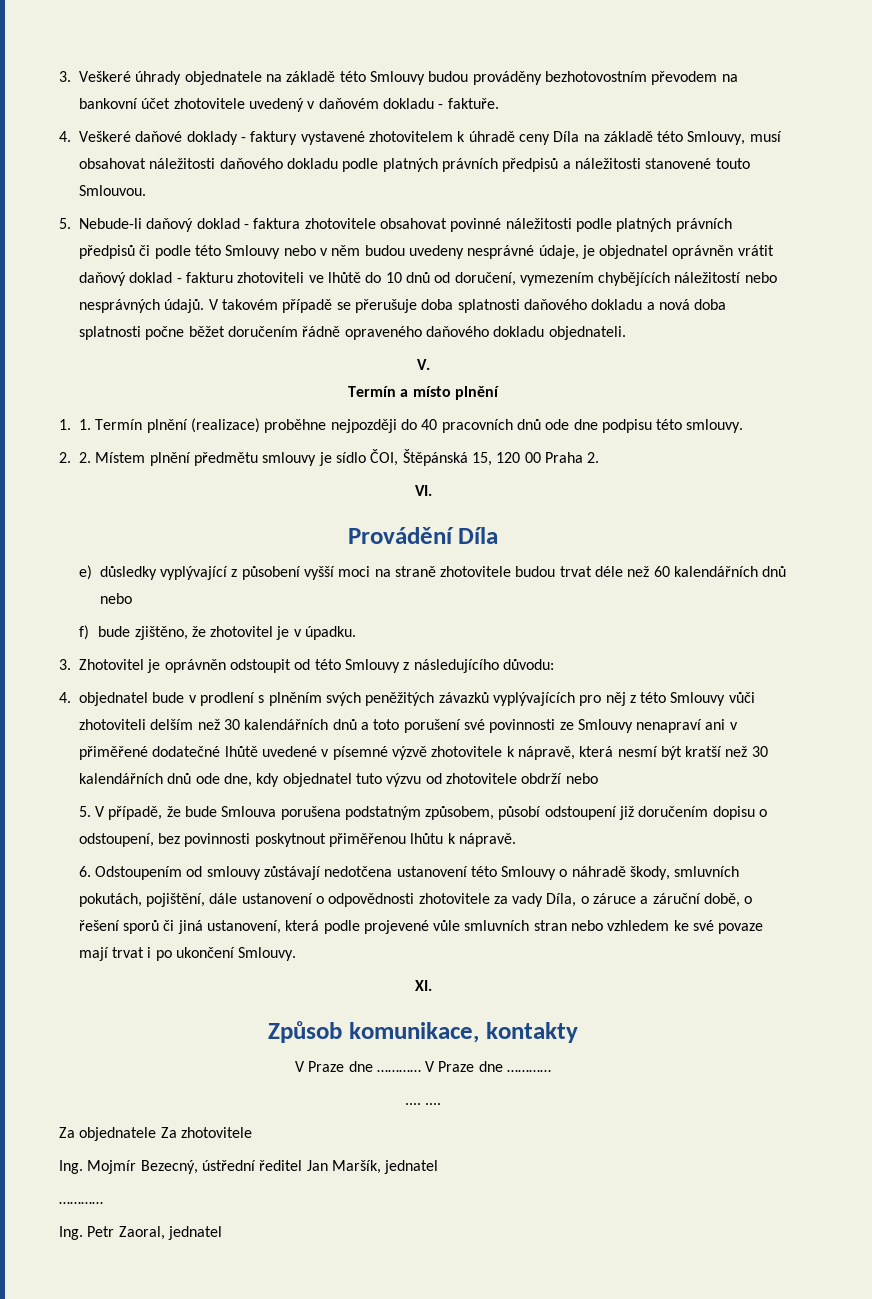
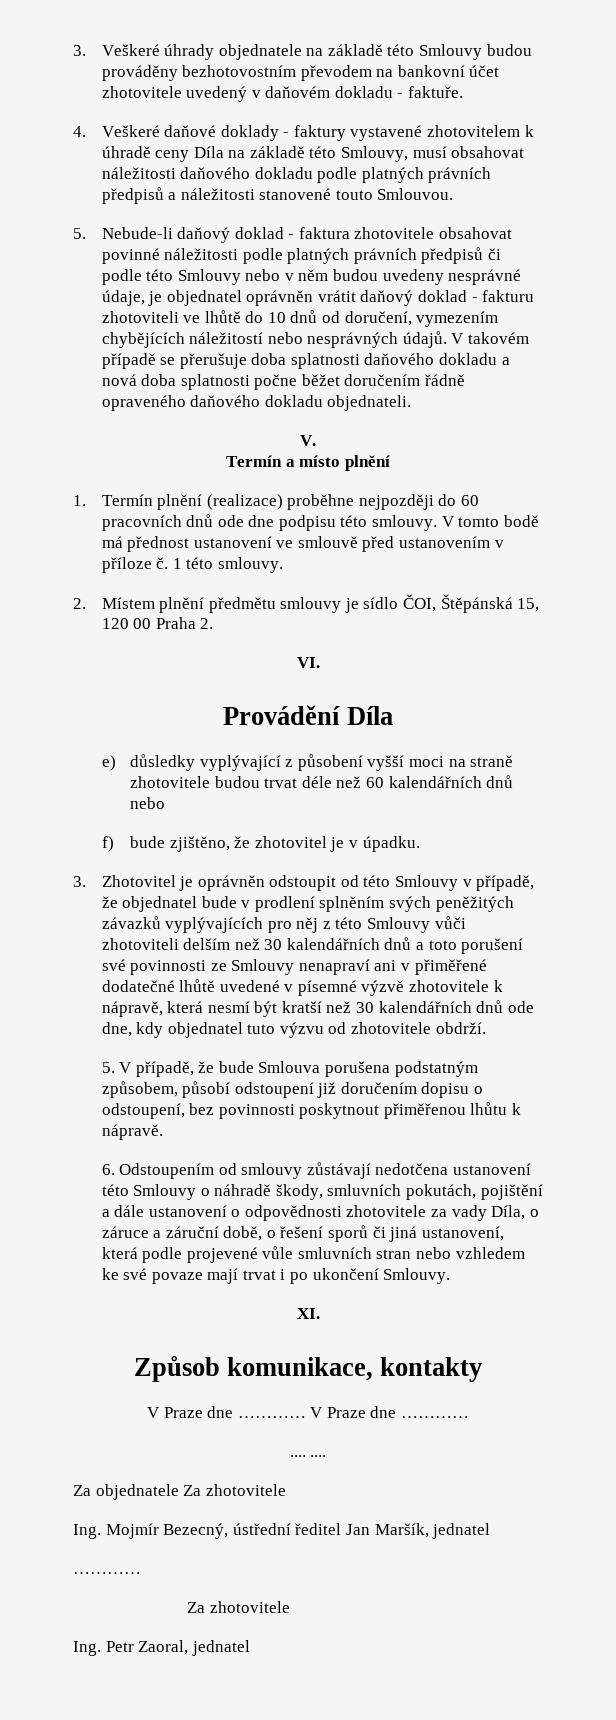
- 1. 1. Termín plnění (realizace) proběhne nejpozději do 40 pracovních dnů ode dne podpisu této smlouvy.
- 2. 2. Místem plnění předmětu smlouvy je sídlo ČOI, Štěpánská 15, 120 00 Praha 2.
+ 1. Termín plnění (realizace) proběhne nejpozději do 60 pracovních dnů ode dne podpisu této smlouvy. V tomto bodě má přednost ustanovení ve smlouvě před ustanovením v příloze č. 1 této smlouvy.
+ 2. Místem plnění předmětu smlouvy je sídlo ČOI, Štěpánská 15, 120 00 Praha 2.
- 3. Zhotovitel je oprávněn odstoupit od této Smlouvy z následujícího důvodu:
- 4. objednatel bude v prodlení s plněním svých peněžitých závazků vyplývajících pro něj z této Smlouvy vůči zhotoviteli delším než 30 kalendářních dnů a toto porušení své povinnosti ze Smlouvy nenapraví ani v přiměřené dodatečné lhůtě uvedené v písemné výzvě zhotovitele k nápravě, která nesmí být kratší než 30 kalendářních dnů ode dne, kdy objednatel tuto výzvu od zhotovitele obdrží nebo
+ 3. Zhotovitel je oprávněn odstoupit od této Smlouvy v případě, že objednatel bude v prodlení splněním svých peněžitých závazků vyplývajících pro něj z této Smlouvy vůči zhotoviteli delším než 30 kalendářních dnů a toto porušení své povinnosti ze Smlouvy nenapraví ani v přiměřené dodatečné lhůtě uvedené v písemné výzvě zhotovitele k nápravě, která nesmí být kratší než 30 kalendářních dnů ode dne, kdy objednatel tuto výzvu od zhotovitele obdrží.
- 6. Odstoupením od smlouvy zůstávají nedotčena ustanovení této Smlouvy o náhradě škody, smluvních pokutách, pojištění, dále ustanovení o odpovědnosti zhotovitele za vady Díla, o záruce a záruční době, o řešení sporů či jiná ustanovení, která podle projevené vůle smluvních stran nebo vzhledem ke své povaze mají trvat i po ukončení Smlouvy.
+ 6. Odstoupením od smlouvy zůstávají nedotčena ustanovení této Smlouvy o náhradě škody, smluvních pokutách, pojištění a dále ustanovení o odpovědnosti zhotovitele za vady Díla, o záruce a záruční době, o řešení sporů či jiná ustanovení, která podle projevené vůle smluvních stran nebo vzhledem ke své povaze mají trvat i po ukončení Smlouvy.
  Ing. Mojmír Bezecný, ústřední ředitel Jan Maršík, jednatel
  …………
+ Za zhotovitele

